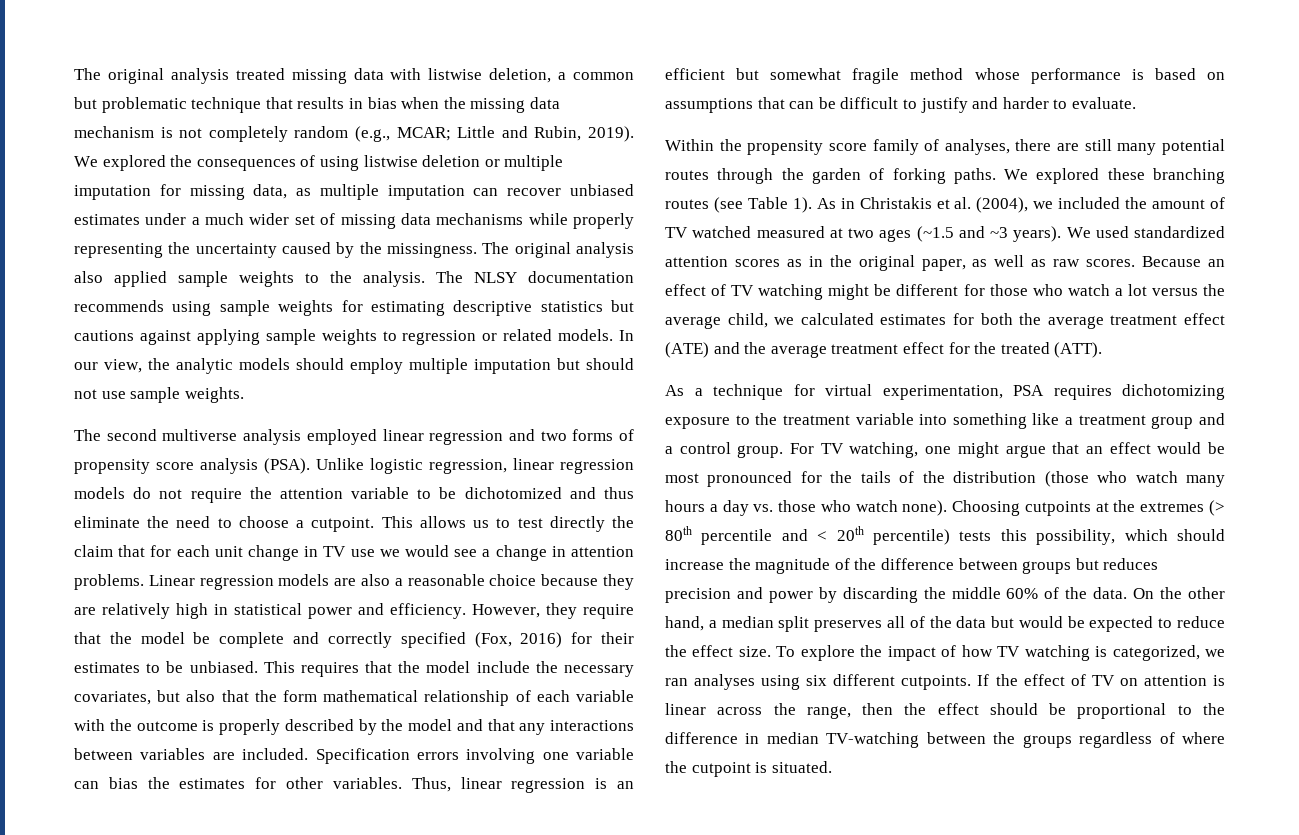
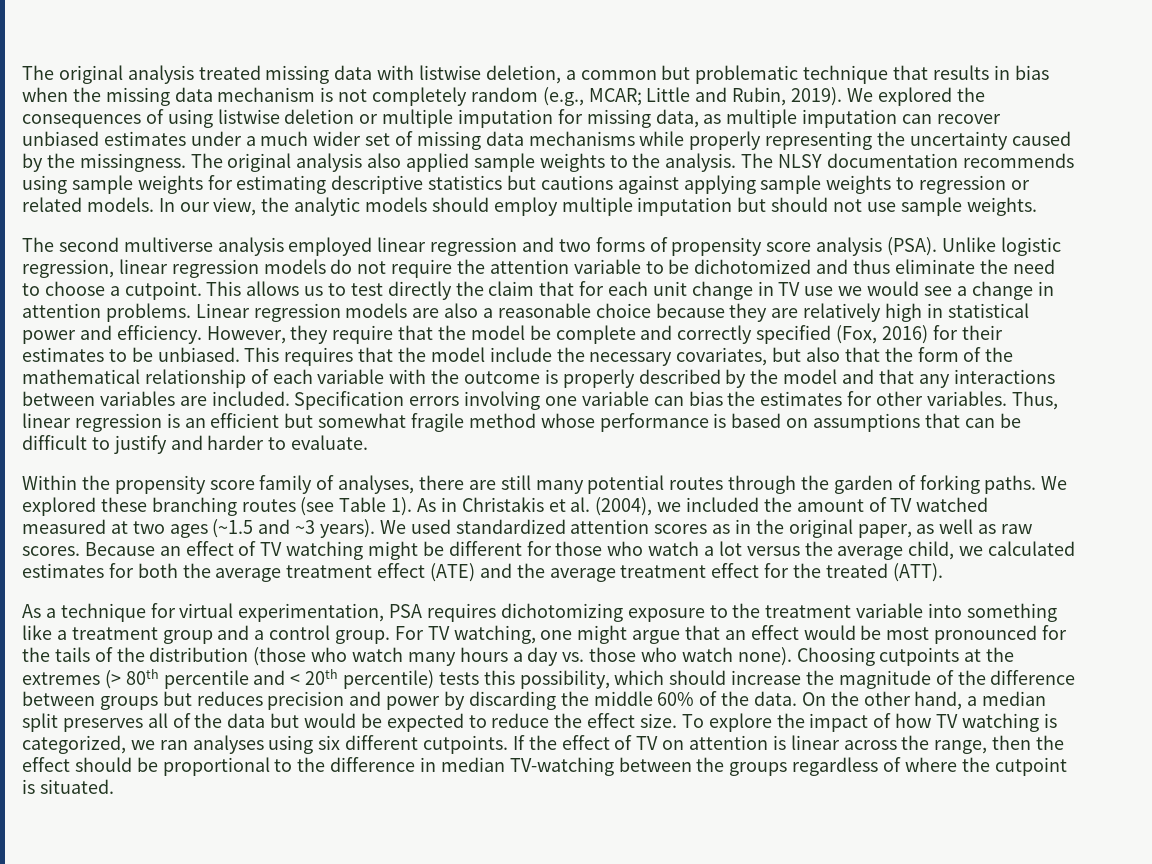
- This requires that the model include the necessary covariates, but also that the form mathematical relationship of each variable with the outcome is properly described by the model and that any interactions between variables are included.
+ This requires that the model include the necessary covariates, but also that the form of the mathematical relationship of each variable with the outcome is properly described by the model and that any interactions between variables are included.

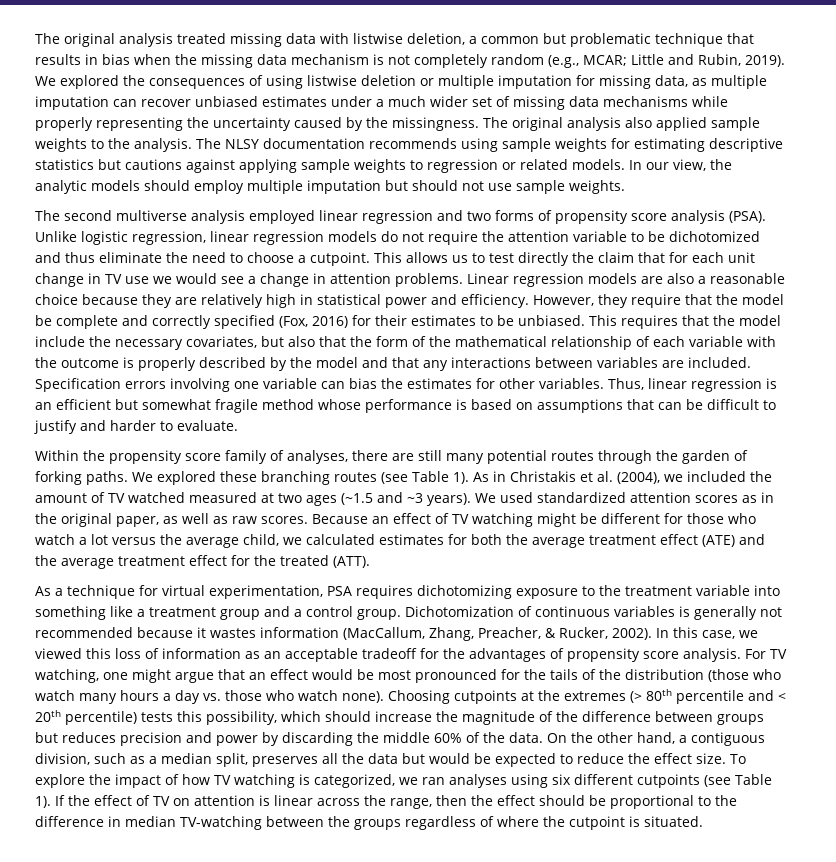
+ Dichotomization of continuous variables is generally not recommended because it wastes information (MacCallum, Zhang, Preacher, & Rucker, 2002). In this case, we viewed this loss of information as an acceptable tradeoff for the advantages of propensity score analysis.
- On the other hand, a median split preserves all of the data but would be expected to reduce the effect size.
+ On the other hand, a contiguous division, such as a median split, preserves all the data but would be expected to reduce the effect size.
- To explore the impact of how TV watching is categorized, we ran analyses using six different cutpoints.
+ To explore the impact of how TV watching is categorized, we ran analyses using six different cutpoints (see Table 1).

